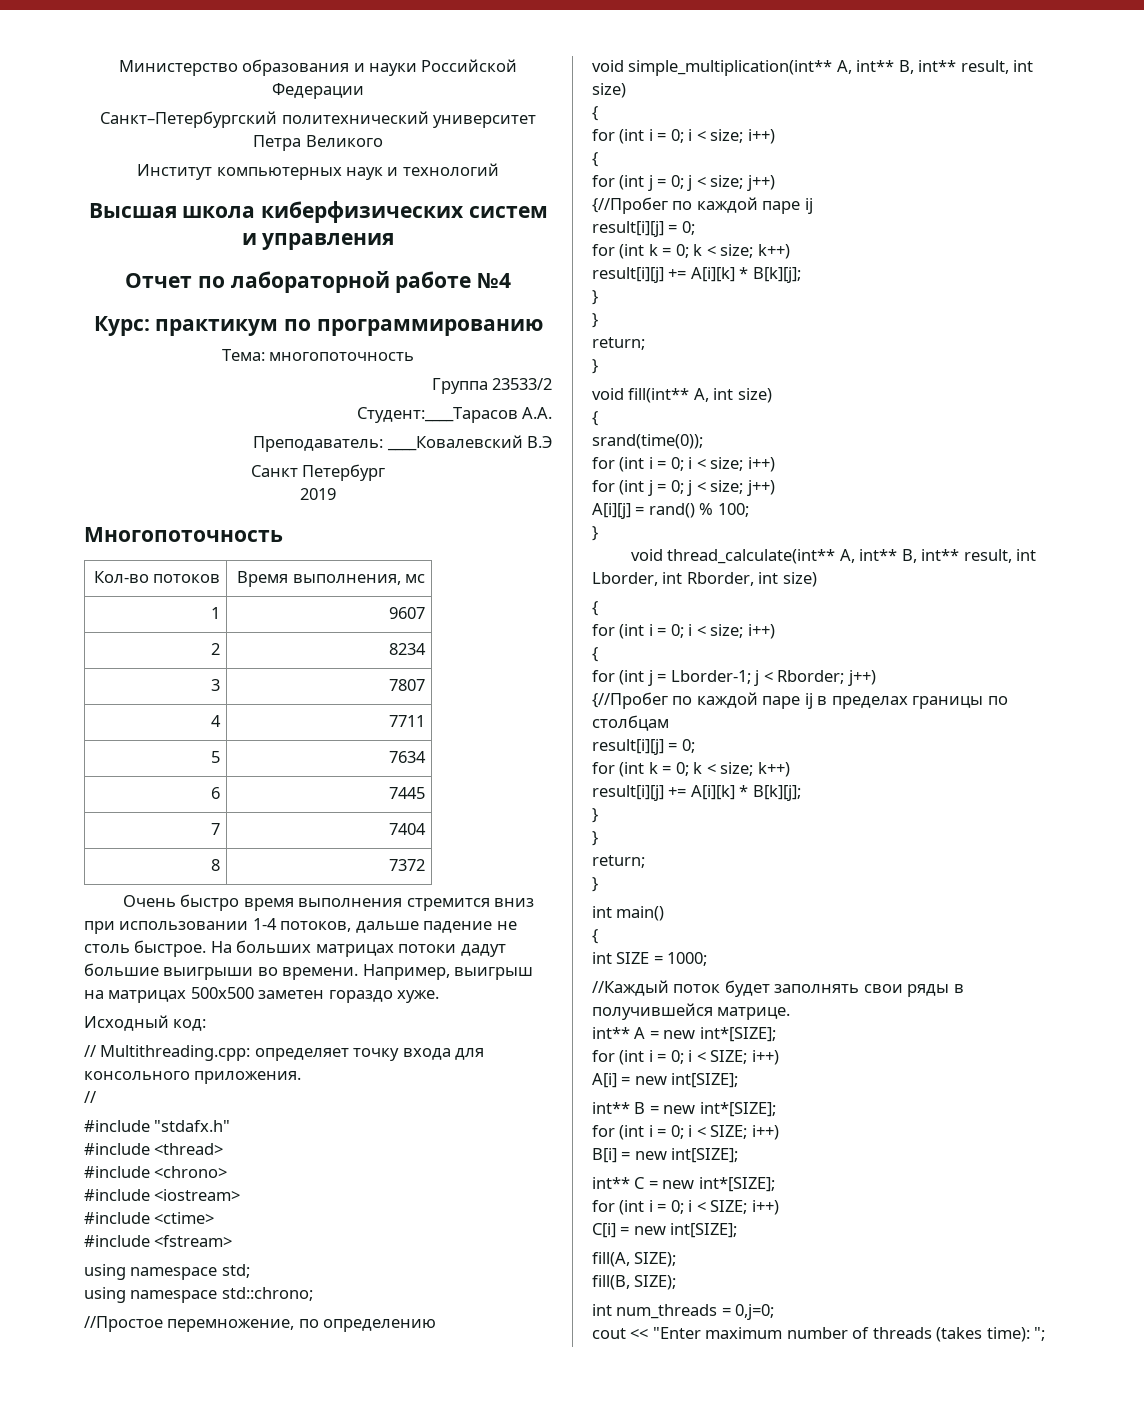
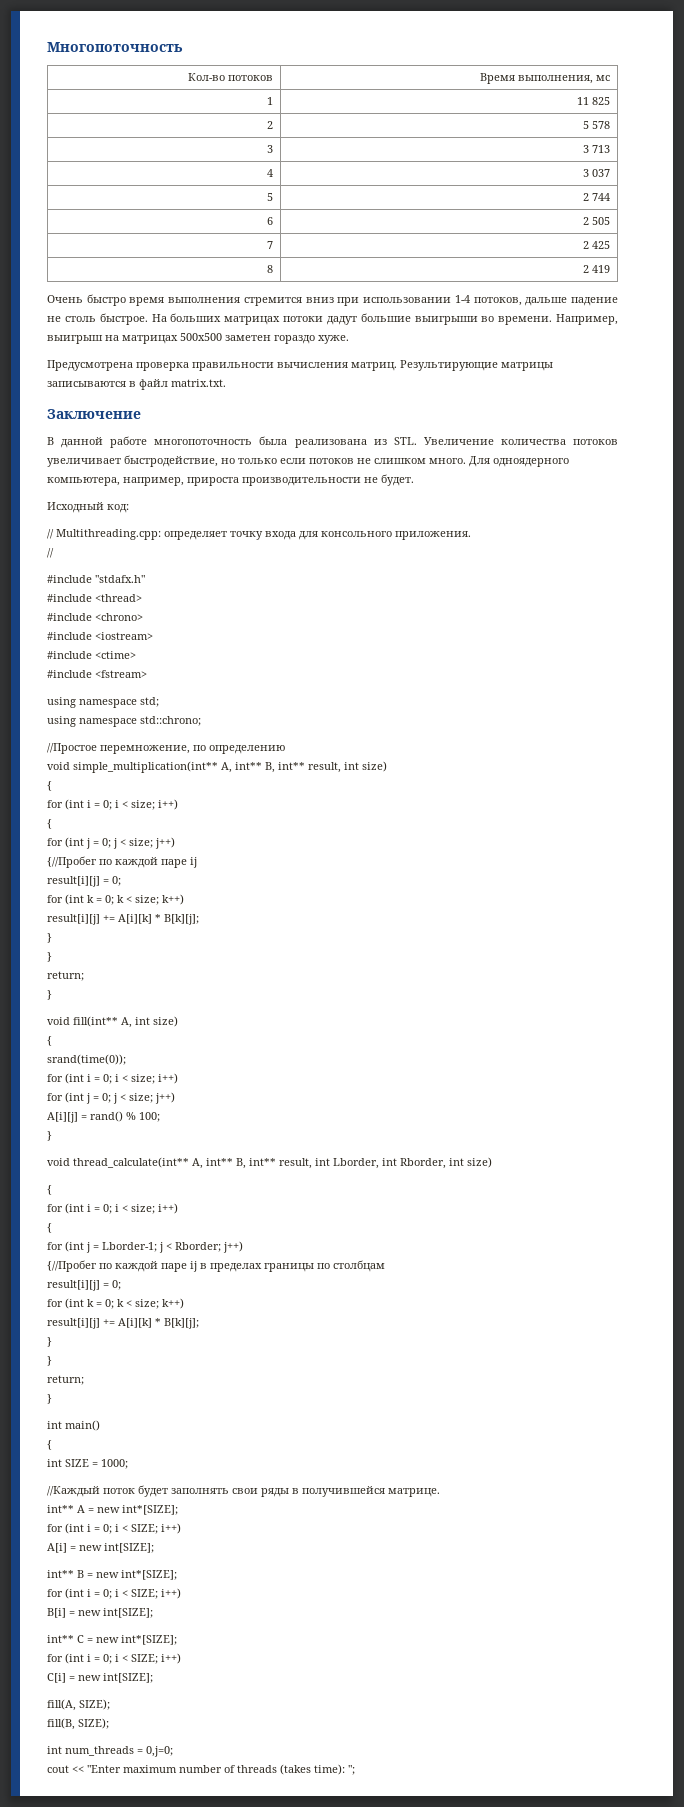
- Министерство образования и науки Российской Федерации
- Санкт–Петербургский политехнический университет Петра Великого
- Институт компьютерных наук и технологий
- Высшая школа киберфизических систем и управления
- Отчет по лабораторной работе №4
- Курс: практикум по программированию
- Тема: многопоточность
- Группа 23533/2
- Студент:____Тарасов А.А.
- Преподаватель: ____Ковалевский В.Э
- Санкт Петербург
- 2019
- 1 | 9607
+ 1 | 11 825
- 2 | 8234
+ 2 | 5 578
- 3 | 7807
+ 3 | 3 713
- 4 | 7711
+ 4 | 3 037
- 5 | 7634
+ 5 | 2 744
- 6 | 7445
+ 6 | 2 505
- 7 | 7404
+ 7 | 2 425
- 8 | 7372
+ 8 | 2 419
+ Предусмотрена проверка правильности вычисления матриц. Результирующие матрицы записываются в файл matrix.txt.
+ Заключение
+ В данной работе многопоточность была реализована из STL. Увеличение количества потоков увеличивает быстродействие, но только если потоков не слишком много. Для одноядерного компьютера, например, прироста производительности не будет.

